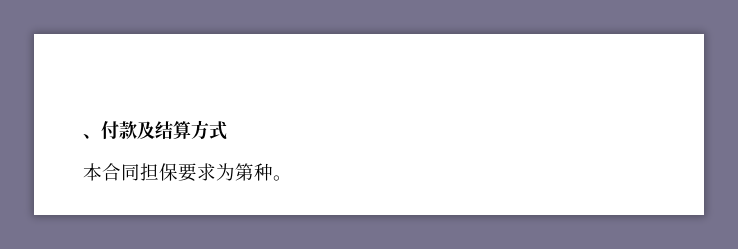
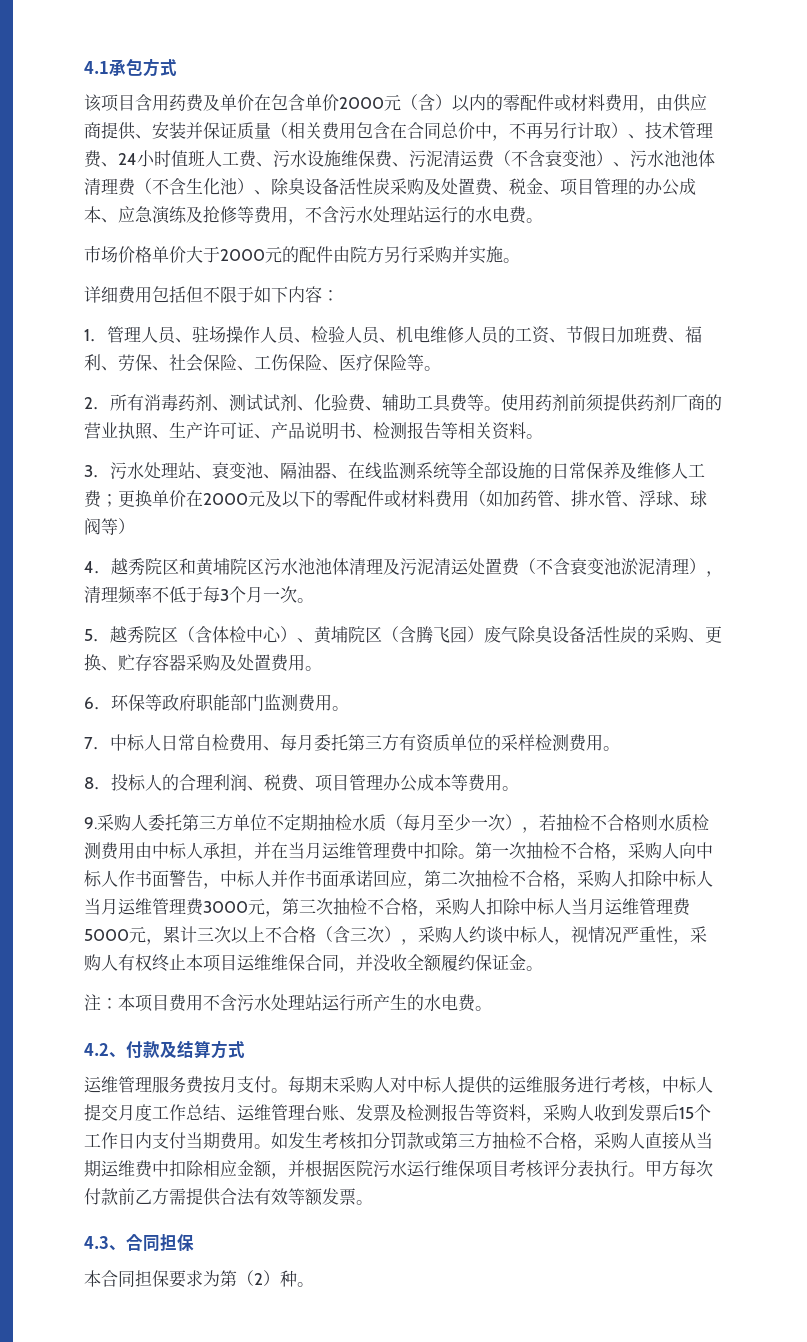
- 、付款及结算方式
+ 4.1承包方式
+ 该项目含用药费及单价在包含单价2000元（含）以内的零配件或材料费用，由供应商提供、安装并保证质量（相关费用包含在合同总价中，不再另行计取）、技术管理费、24小时值班人工费、污水设施维保费、污泥清运费（不含衰变池）、污水池池体清理费（不含生化池）、除臭设备活性炭采购及处置费、税金、项目管理的办公成本、应急演练及抢修等费用，不含污水处理站运行的水电费。
+ 市场价格单价大于2000元的配件由院方另行采购并实施。
+ 详细费用包括但不限于如下内容：
+ 1．管理人员、驻场操作人员、检验人员、机电维修人员的工资、节假日加班费、福利、劳保、社会保险、工伤保险、医疗保险等。
+ 2．所有消毒药剂、测试试剂、化验费、辅助工具费等。使用药剂前须提供药剂厂商的营业执照、生产许可证、产品说明书、检测报告等相关资料。
+ 3．污水处理站、衰变池、隔油器、在线监测系统等全部设施的日常保养及维修人工费；更换单价在2000元及以下的零配件或材料费用（如加药管、排水管、浮球、球阀等）
+ 4．越秀院区和黄埔院区污水池池体清理及污泥清运处置费（不含衰变池淤泥清理），清理频率不低于每3个月一次。
+ 5．越秀院区（含体检中心）、黄埔院区（含腾飞园）废气除臭设备活性炭的采购、更换、贮存容器采购及处置费用。
+ 6．环保等政府职能部门监测费用。
+ 7．中标人日常自检费用、每月委托第三方有资质单位的采样检测费用。
+ 8．投标人的合理利润、税费、项目管理办公成本等费用。
+ 9.采购人委托第三方单位不定期抽检水质（每月至少一次），若抽检不合格则水质检测费用由中标人承担，并在当月运维管理费中扣除。第一次抽检不合格，采购人向中标人作书面警告，中标人并作书面承诺回应，第二次抽检不合格，采购人扣除中标人当月运维管理费3000元，第三次抽检不合格，采购人扣除中标人当月运维管理费5000元，累计三次以上不合格（含三次），采购人约谈中标人，视情况严重性，采购人有权终止本项目运维维保合同，并没收全额履约保证金。
+ 注：本项目费用不含污水处理站运行所产生的水电费。
+ 4.2、付款及结算方式
+ 运维管理服务费按月支付。每期末采购人对中标人提供的运维服务进行考核，中标人提交月度工作总结、运维管理台账、发票及检测报告等资料，采购人收到发票后15个工作日内支付当期费用。如发生考核扣分罚款或第三方抽检不合格，采购人直接从当期运维费中扣除相应金额，并根据医院污水运行维保项目考核评分表执行。甲方每次付款前乙方需提供合法有效等额发票。
+ 4.3、合同担保
- 本合同担保要求为第种。
+ 本合同担保要求为第（2）种。

